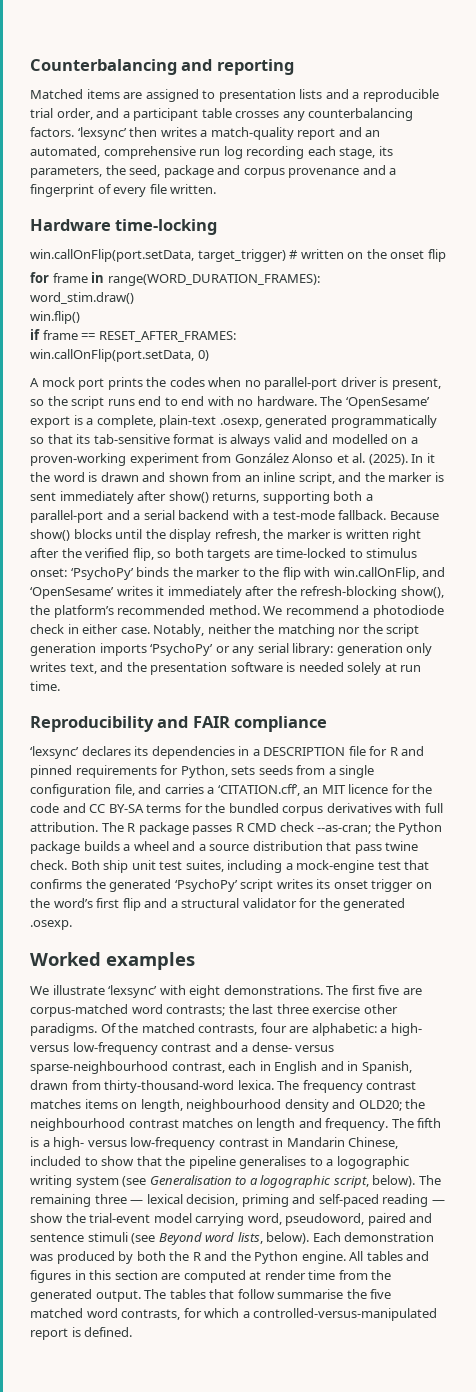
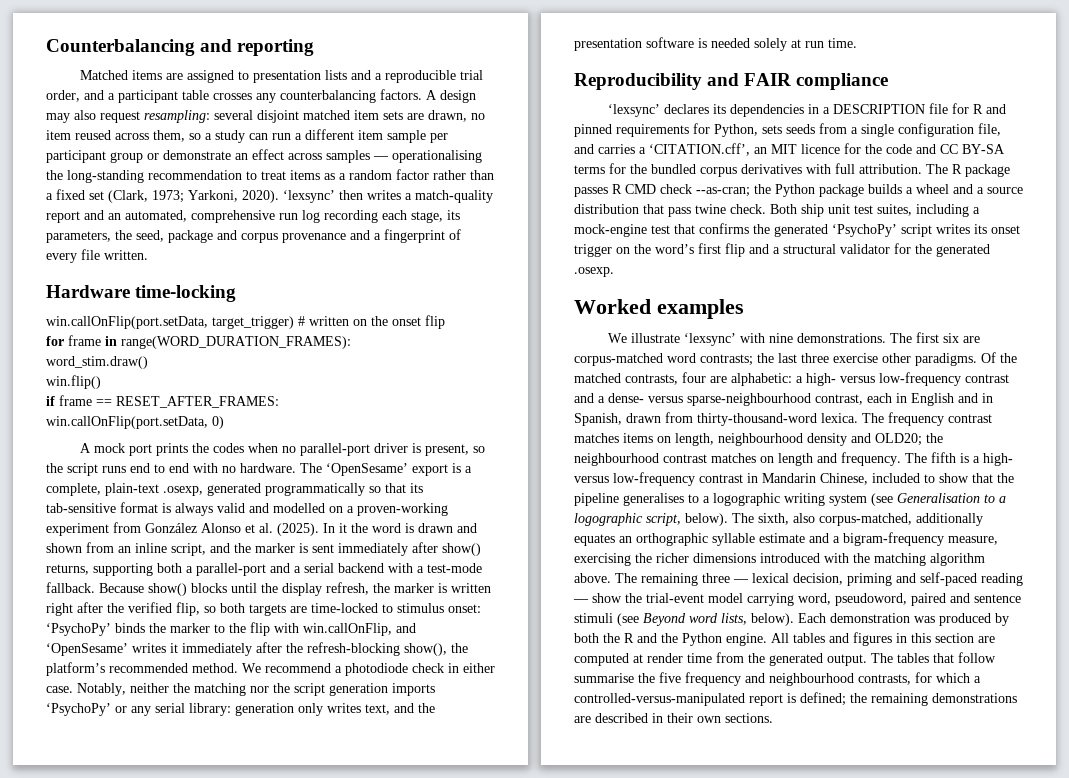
+ A design may also request resampling: several disjoint matched item sets are drawn, no item reused across them, so a study can run a different item sample per participant group or demonstrate an effect across samples — operationalising the long-standing recommendation to treat items as a random factor rather than a fixed set (Clark, 1973; Yarkoni, 2020).
- We illustrate ‘lexsync’ with eight demonstrations.
+ We illustrate ‘lexsync’ with nine demonstrations.
- The first five are corpus-matched word contrasts; the last three exercise other paradigms.
+ The first six are corpus-matched word contrasts; the last three exercise other paradigms.
- The remaining three — lexical decision, priming and self-paced reading — show the trial-event model carrying word, pseudoword, paired and sentence stimuli (see Beyond word lists, below).
+ The sixth, also corpus-matched, additionally equates an orthographic syllable estimate and a bigram-frequency measure, exercising the richer dimensions introduced with the matching algorithm above. The remaining three — lexical decision, priming and self-paced reading — show the trial-event model carrying word, pseudoword, paired and sentence stimuli (see Beyond word lists, below).
- The tables that follow summarise the five matched word contrasts, for which a controlled-versus-manipulated report is defined.
+ The tables that follow summarise the five frequency and neighbourhood contrasts, for which a controlled-versus-manipulated report is defined; the remaining demonstrations are described in their own sections.

